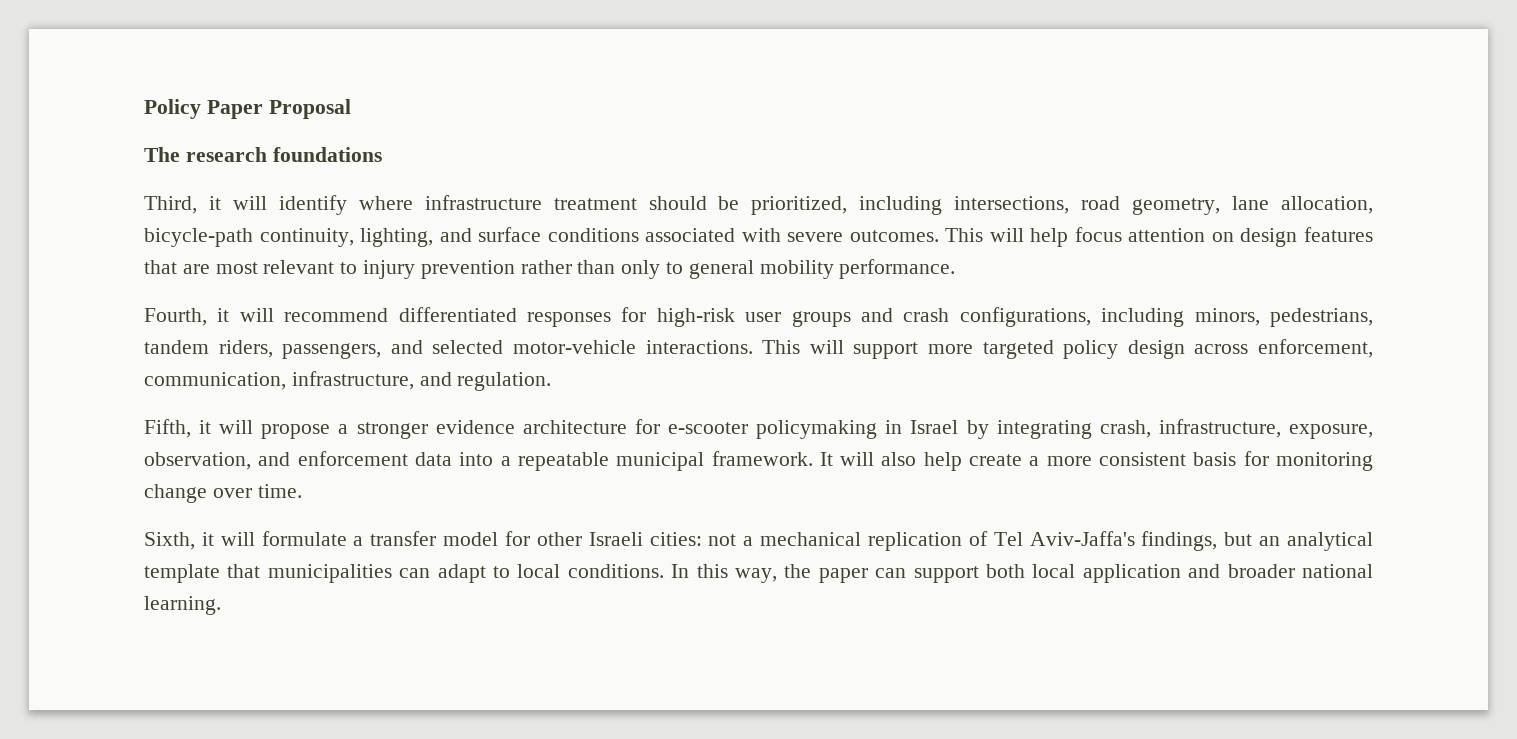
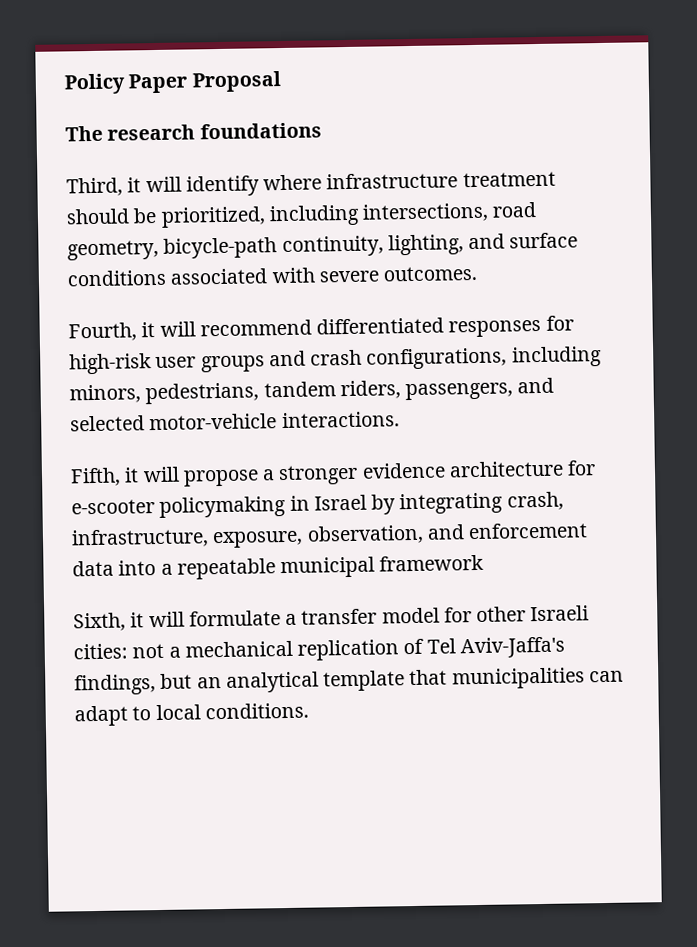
- Third, it will identify where infrastructure treatment should be prioritized, including intersections, road geometry, lane allocation, bicycle-path continuity, lighting, and surface conditions associated with severe outcomes. This will help focus attention on design features that are most relevant to injury prevention rather than only to general mobility performance.
+ Third, it will identify where infrastructure treatment should be prioritized, including intersections, road geometry, bicycle-path continuity, lighting, and surface conditions associated with severe outcomes.
- This will support more targeted policy design across enforcement, communication, infrastructure, and regulation.
- Fifth, it will propose a stronger evidence architecture for e-scooter policymaking in Israel by integrating crash, infrastructure, exposure, observation, and enforcement data into a repeatable municipal framework. It will also help create a more consistent basis for monitoring change over time.
+ Fifth, it will propose a stronger evidence architecture for e-scooter policymaking in Israel by integrating crash, infrastructure, exposure, observation, and enforcement data into a repeatable municipal framework
- In this way, the paper can support both local application and broader national learning.

